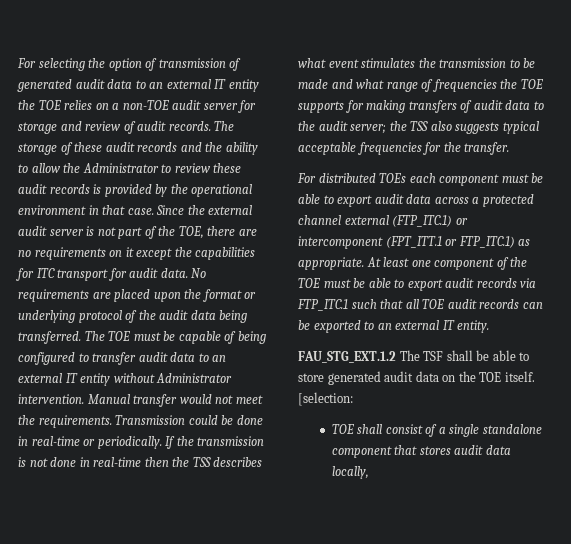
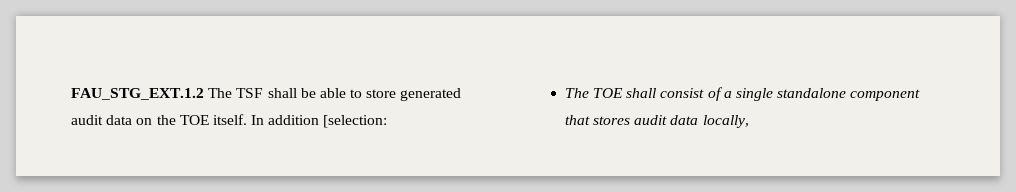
- For selecting the option of transmission of generated audit data to an external IT entity the TOE relies on a non-TOE audit server for storage and review of audit records. The storage of these audit records and the ability to allow the Administrator to review these audit records is provided by the operational environment in that case. Since the external audit server is not part of the TOE, there are no requirements on it except the capabilities for ITC transport for audit data. No requirements are placed upon the format or underlying protocol of the audit data being transferred. The TOE must be capable of being configured to transfer audit data to an external IT entity without Administrator intervention. Manual transfer would not meet the requirements. Transmission could be done in real-time or periodically. If the transmission is not done in real-time then the TSS describes what event stimulates the transmission to be made and what range of frequencies the TOE supports for making transfers of audit data to the audit server; the TSS also suggests typical acceptable frequencies for the transfer.
- For distributed TOEs each component must be able to export audit data across a protected channel external (FTP_ITC.1) or intercomponent (FPT_ITT.1 or FTP_ITC.1) as appropriate. At least one component of the TOE must be able to export audit records via FTP_ITC.1 such that all TOE audit records can be exported to an external IT entity.
- [selection:
+ In addition [selection:
- TOE shall consist of a single standalone component that stores audit data locally,
+ The TOE shall consist of a single standalone component that stores audit data locally,

